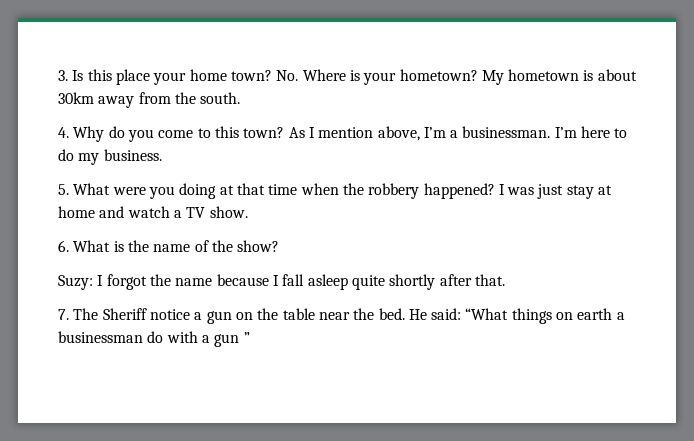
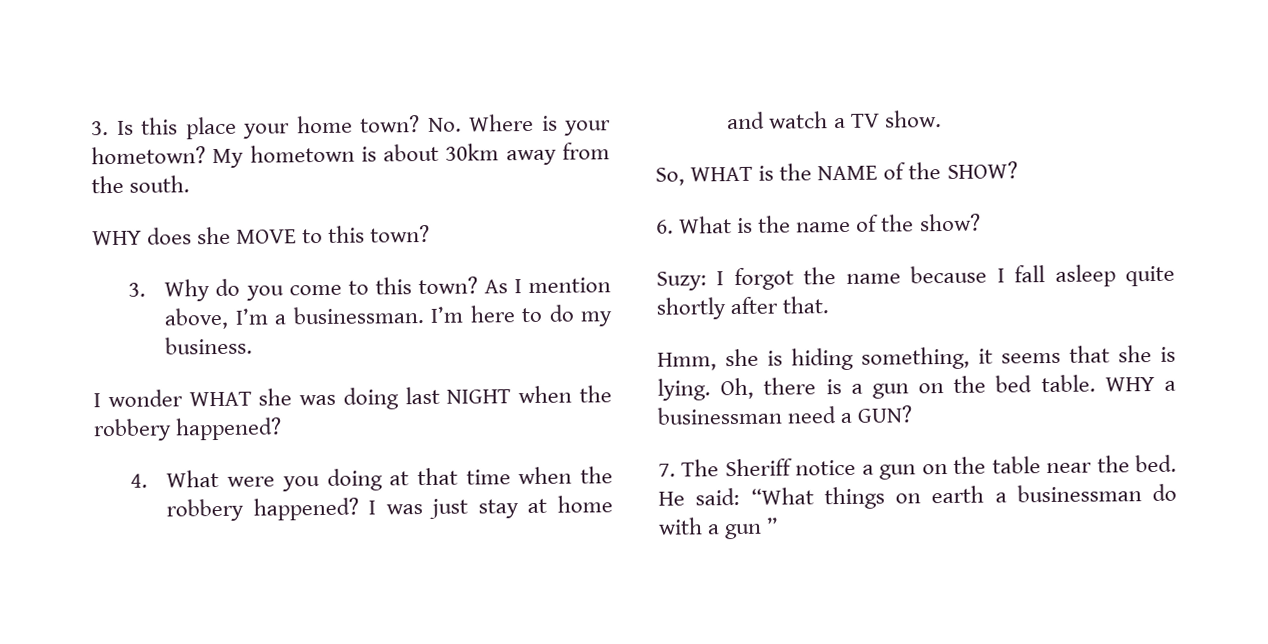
- 4. Why do you come to this town?
+ WHY does she MOVE to this town?
+ 3. Why do you come to this town?
- 5. What were you doing at that time when the robbery happened?
+ I wonder WHAT she was doing last NIGHT when the robbery happened?
+ 4. What were you doing at that time when the robbery happened?
+ So, WHAT is the NAME of the SHOW?
+ Hmm, she is hiding something, it seems that she is lying. Oh, there is a gun on the bed table. WHY a businessman need a GUN?

